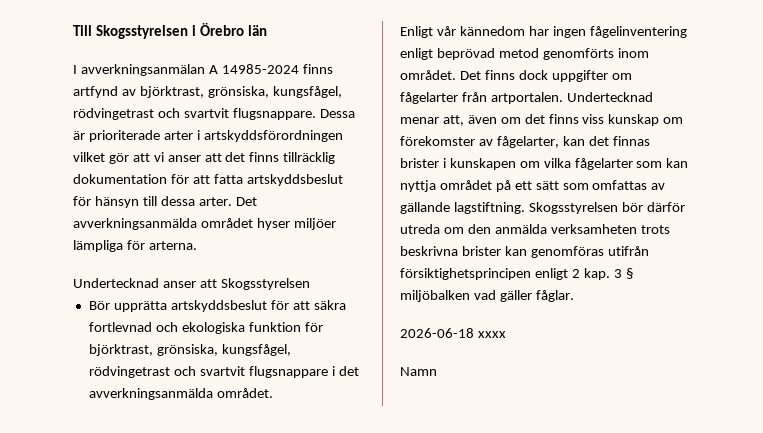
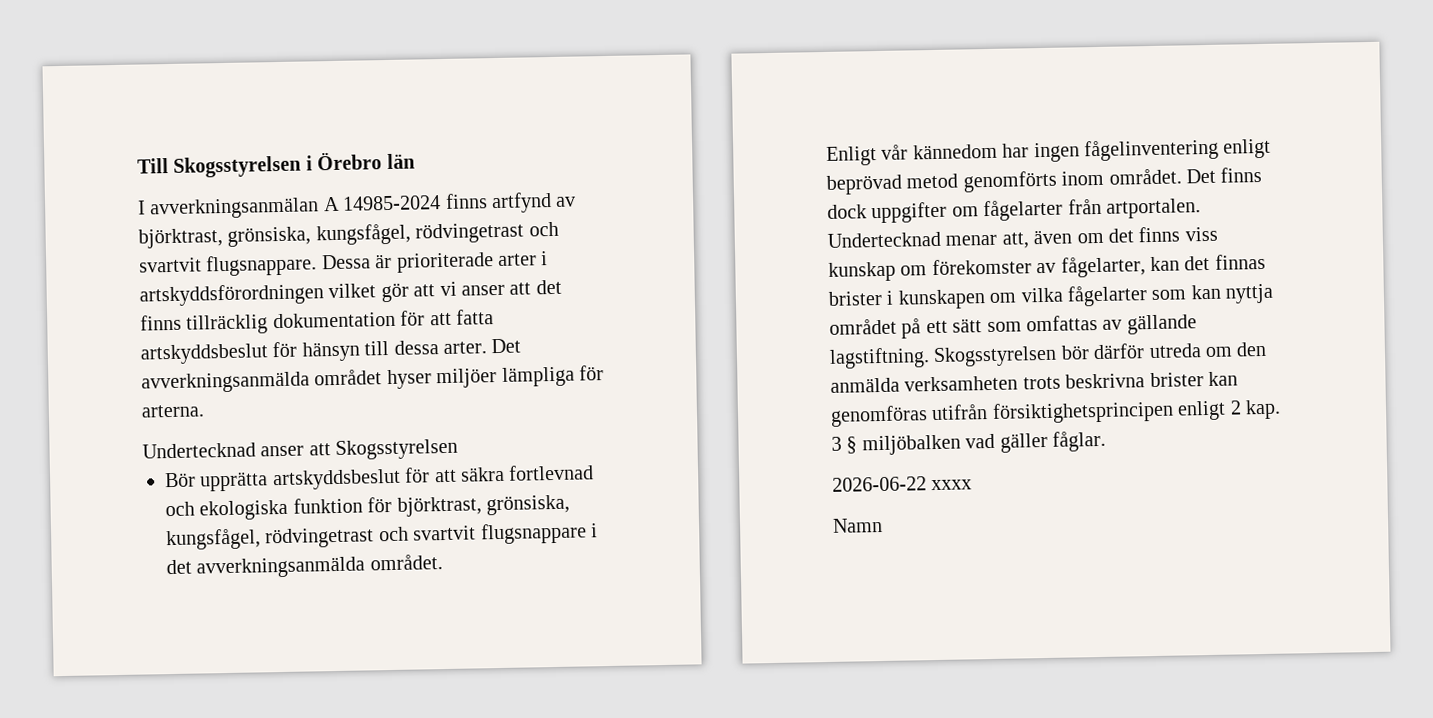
- 2026-06-18 xxxx
+ 2026-06-22 xxxx

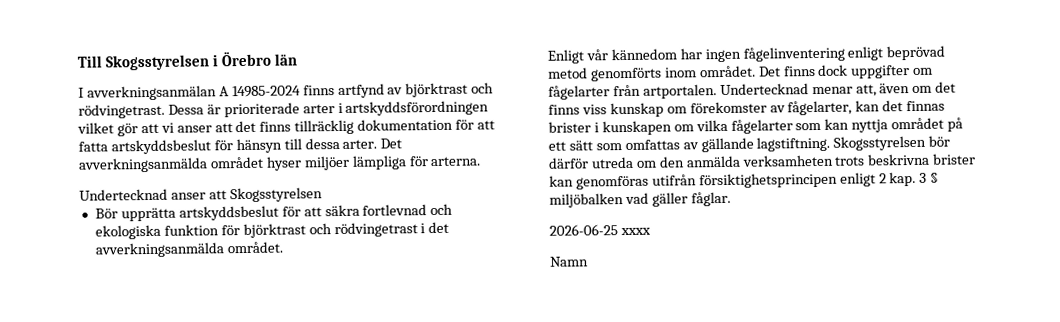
- I avverkningsanmälan A 14985-2024 finns artfynd av björktrast, grönsiska, kungsfågel, rödvingetrast och svartvit flugsnappare.
+ I avverkningsanmälan A 14985-2024 finns artfynd av björktrast och rödvingetrast.
- Bör upprätta artskyddsbeslut för att säkra fortlevnad och ekologiska funktion för björktrast, grönsiska, kungsfågel, rödvingetrast och svartvit flugsnappare i det avverkningsanmälda området.
+ Bör upprätta artskyddsbeslut för att säkra fortlevnad och ekologiska funktion för björktrast och rödvingetrast i det avverkningsanmälda området.
- 2026-06-22 xxxx
+ 2026-06-25 xxxx

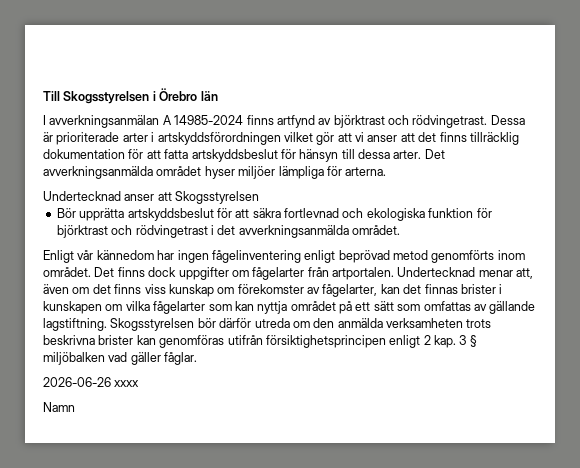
- 2026-06-25 xxxx
+ 2026-06-26 xxxx

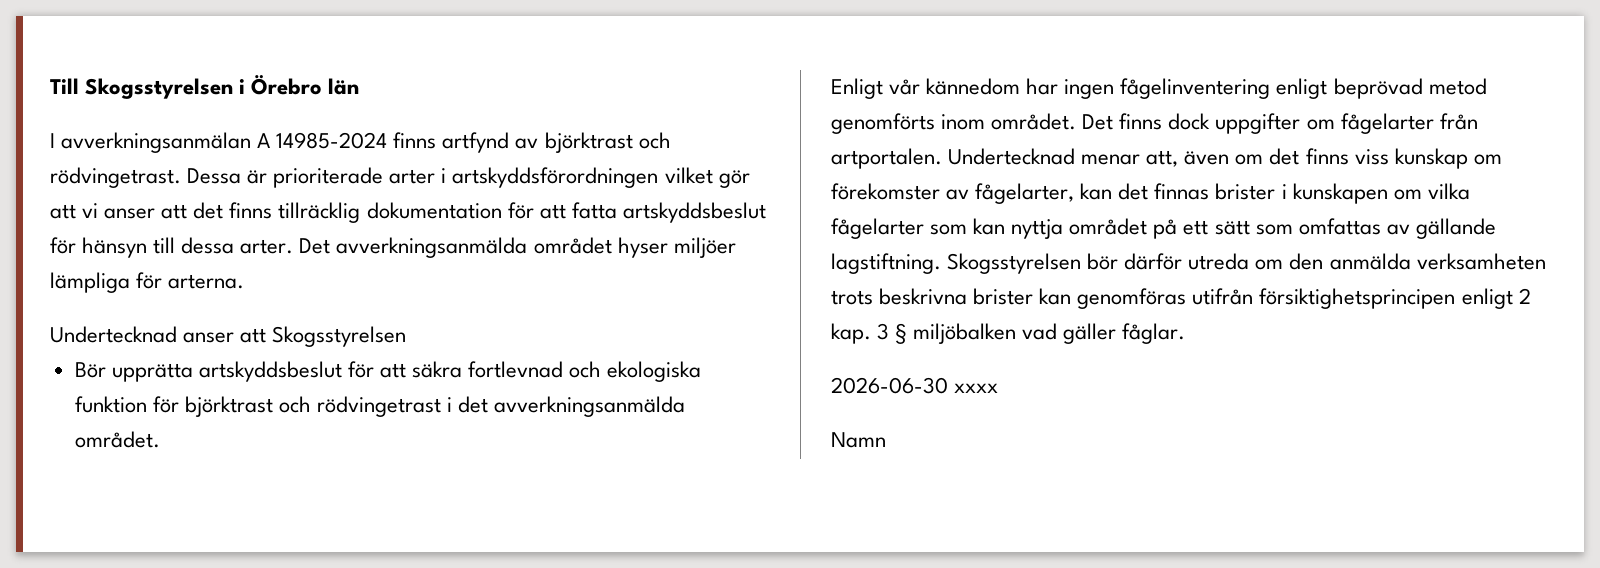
- 2026-06-26 xxxx
+ 2026-06-30 xxxx

